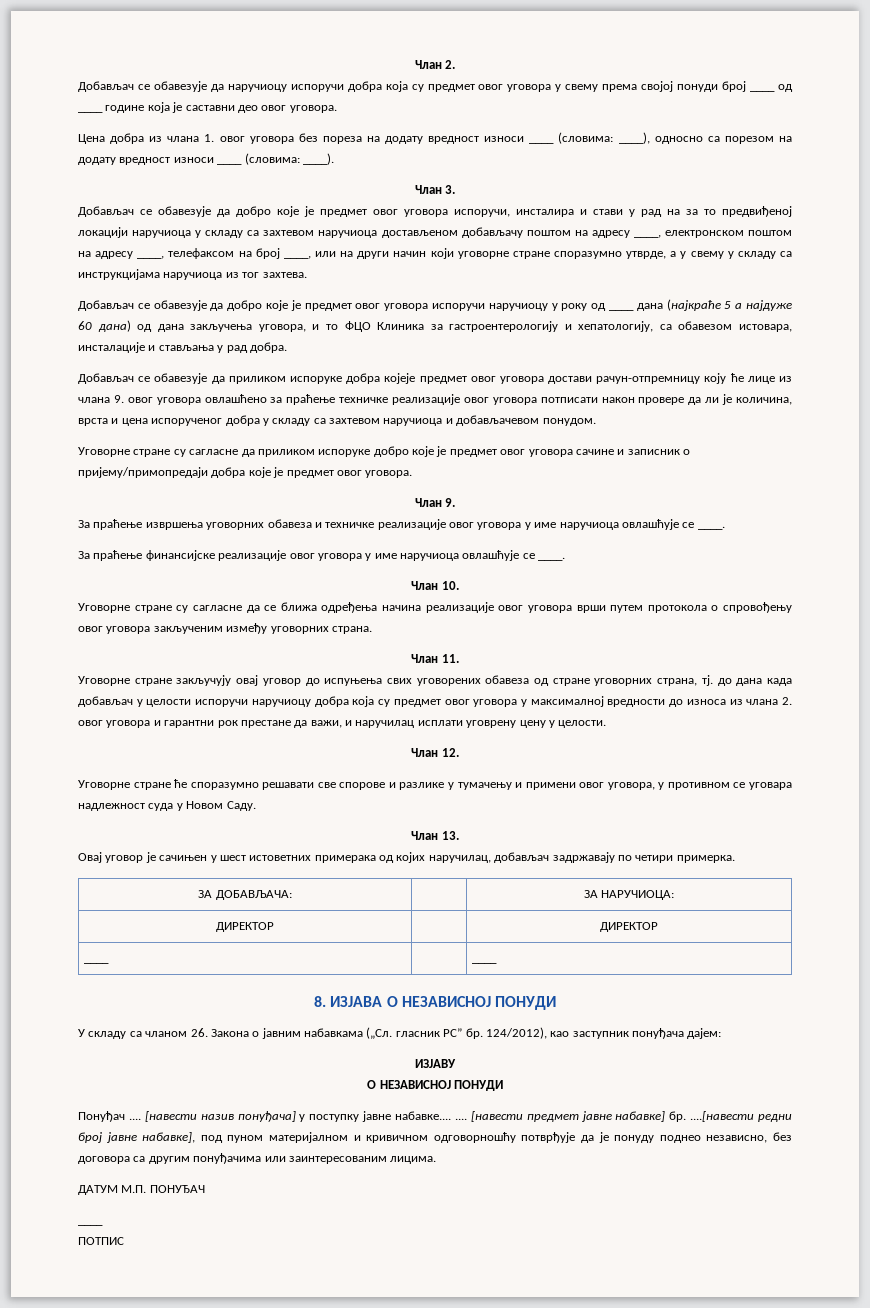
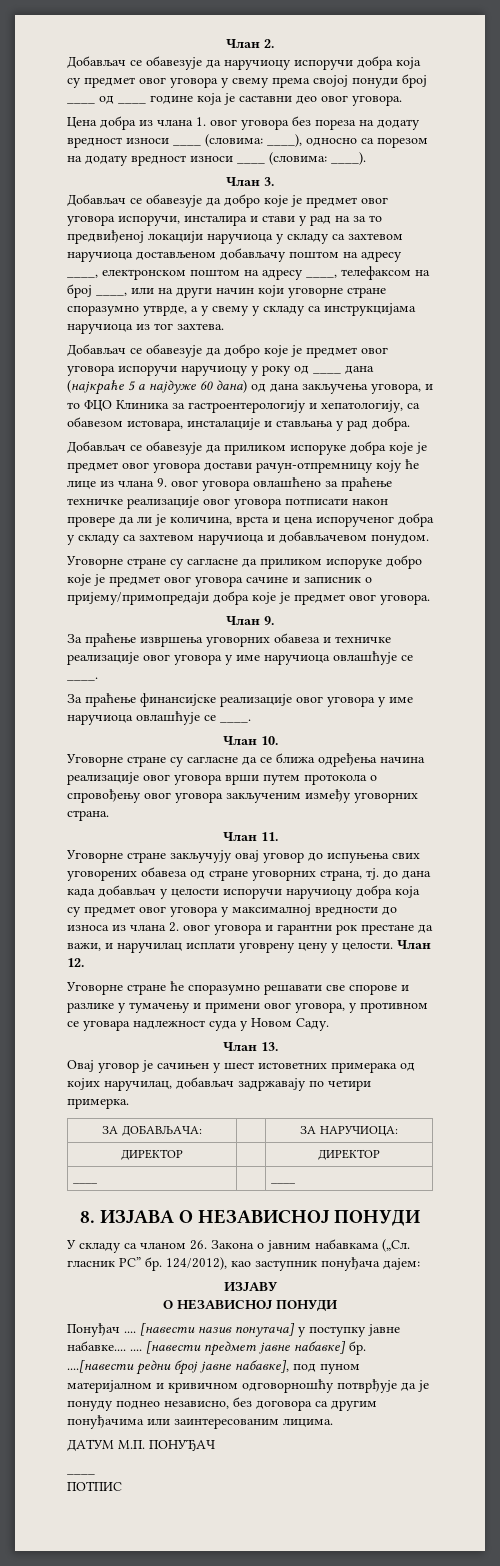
- Добављач се обавезује да приликом испоруке добра којеје предмет овог уговора достави рачун-отпремницу коју ће лице из члана 9. овог уговора овлашћено за праћење техничке реализације овог уговора потписати након провере да ли је количина, врста и цена испорученог добра у складу са захтевом наручиоца и добављачевом понудом.
+ Добављач се обавезује да приликом испоруке добра које је предмет овог уговора достави рачун-отпремницу коју ће лице из члана 9. овог уговора овлашћено за праћење техничке реализације овог уговора потписати након провере да ли је количина, врста и цена испорученог добра у складу са захтевом наручиоца и добављачевом понудом.
- Уговорне стране закључују овај уговор до испуњења свих уговорених обавеза од стране уговорних страна, тј. до дана када добављач у целости испоручи наручиоцу добра која су предмет овог уговора у максималној вредности до износа из члана 2. овог уговора и гарантни рок престане да важи, и наручилац исплати уговрену цену у целости.
- Члан 12.
+ Уговорне стране закључују овај уговор до испуњења свих уговорених обавеза од стране уговорних страна, тј. до дана када добављач у целости испоручи наручиоцу добра која су предмет овог уговора у максималној вредности до износа из члана 2. овог уговора и гарантни рок престане да важи, и наручилац исплати уговрену цену у целости. Члан 12.

